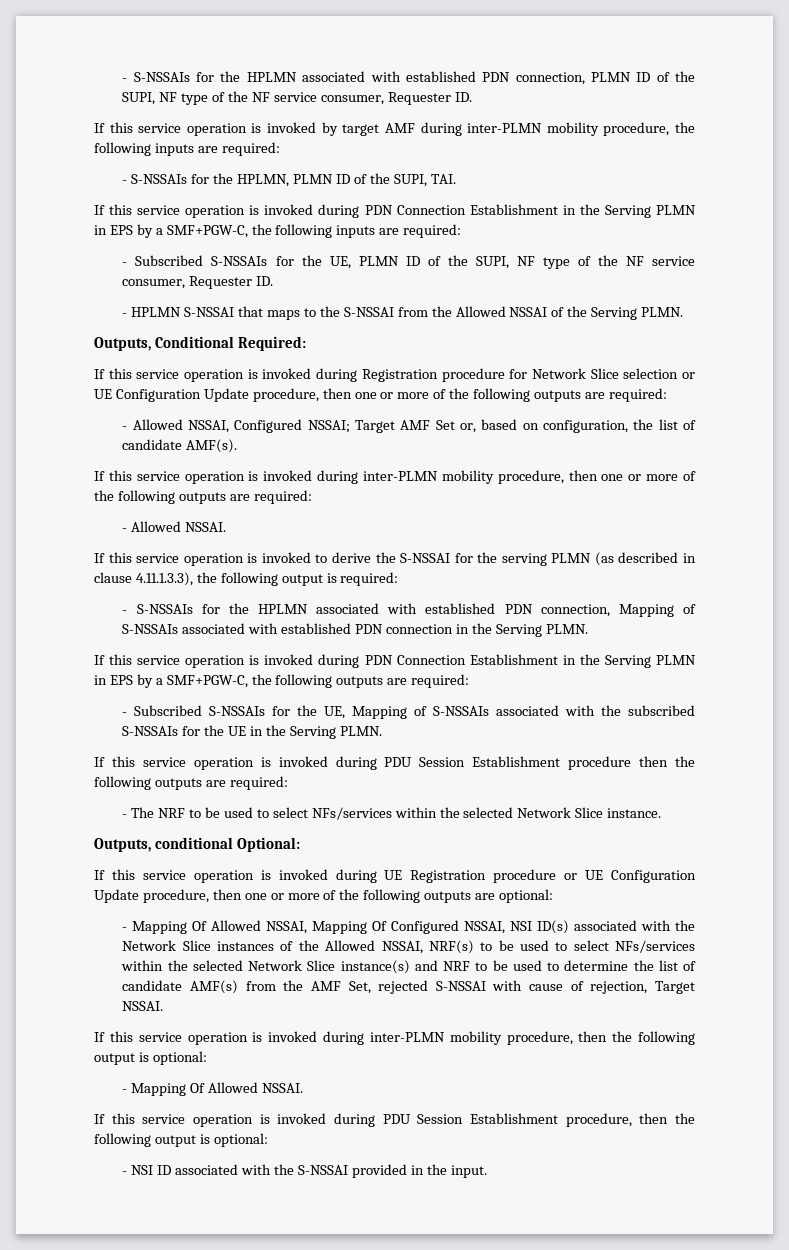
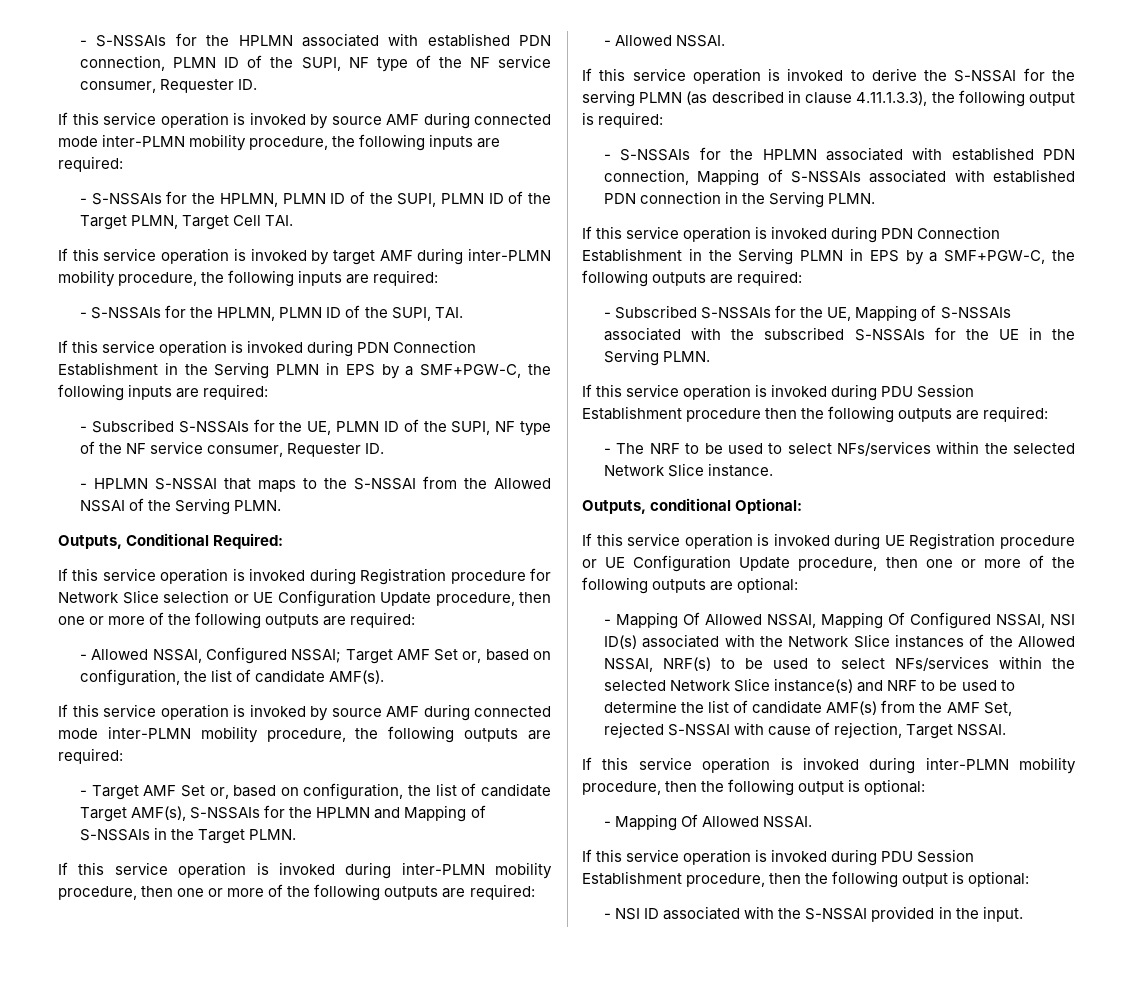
+ If this service operation is invoked by source AMF during connected mode inter-PLMN mobility procedure, the following inputs are required:
+ - S-NSSAIs for the HPLMN, PLMN ID of the SUPI, PLMN ID of the Target PLMN, Target Cell TAI.
+ If this service operation is invoked by source AMF during connected mode inter-PLMN mobility procedure, the following outputs are required:
+ - Target AMF Set or, based on configuration, the list of candidate Target AMF(s), S-NSSAIs for the HPLMN and Mapping of S-NSSAIs in the Target PLMN.

